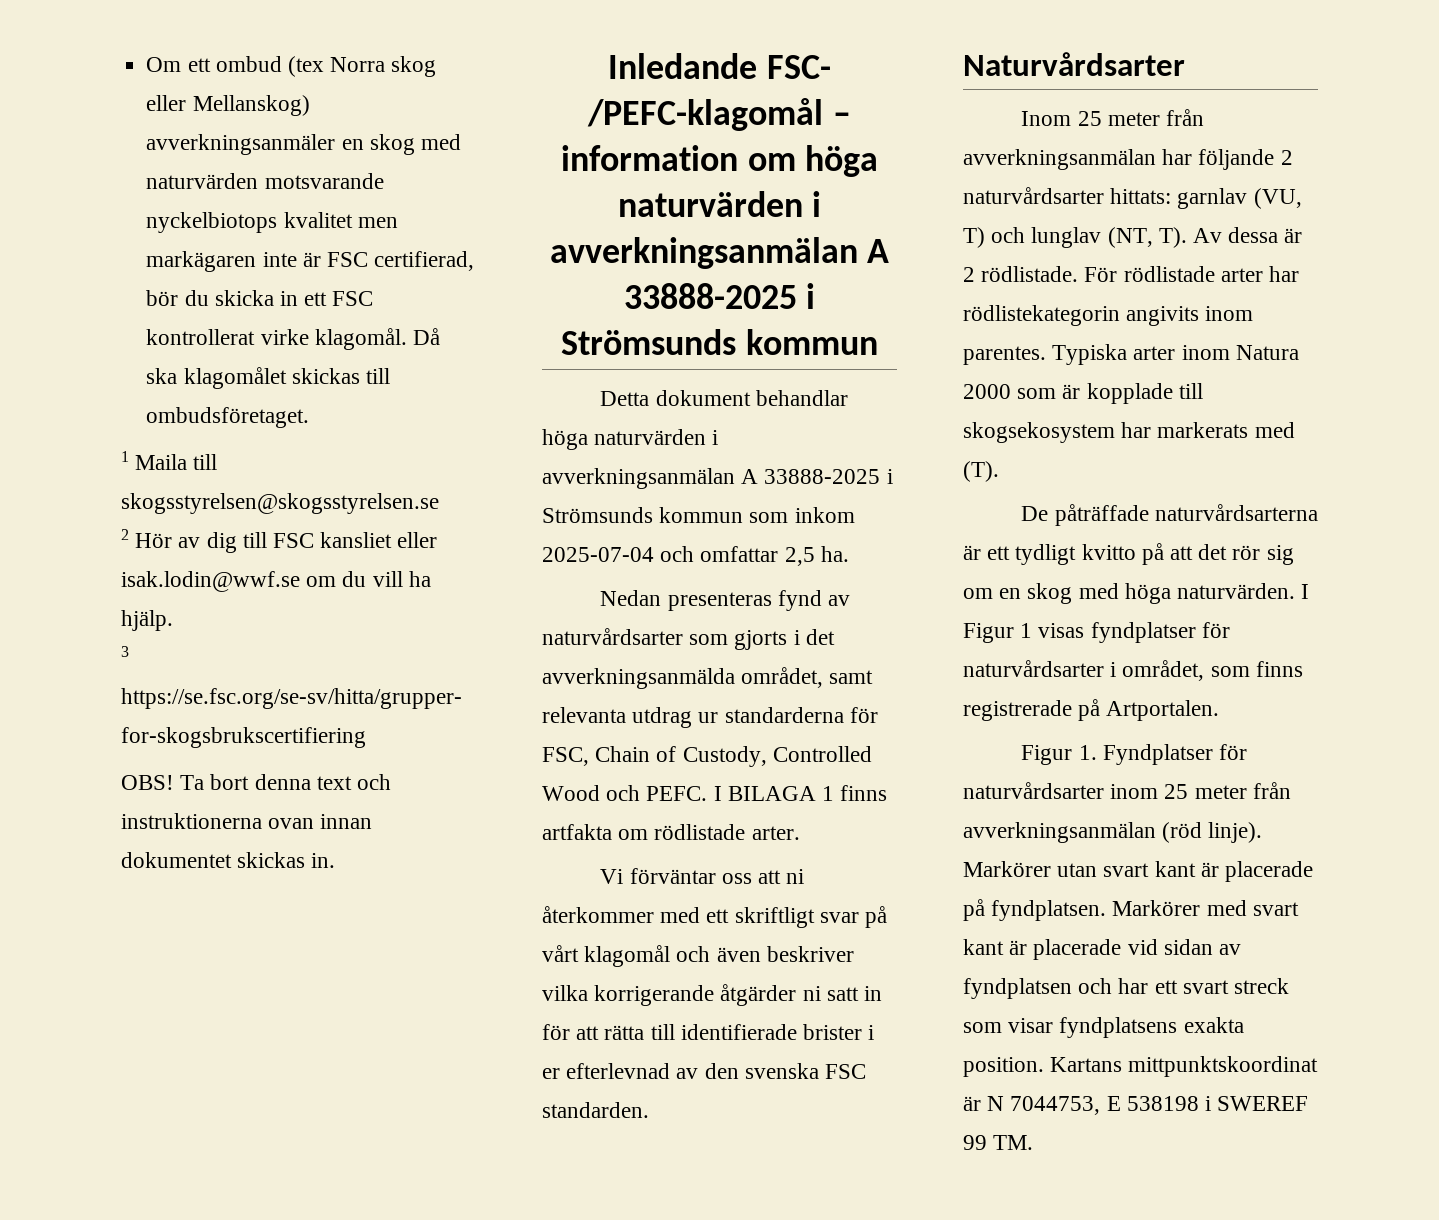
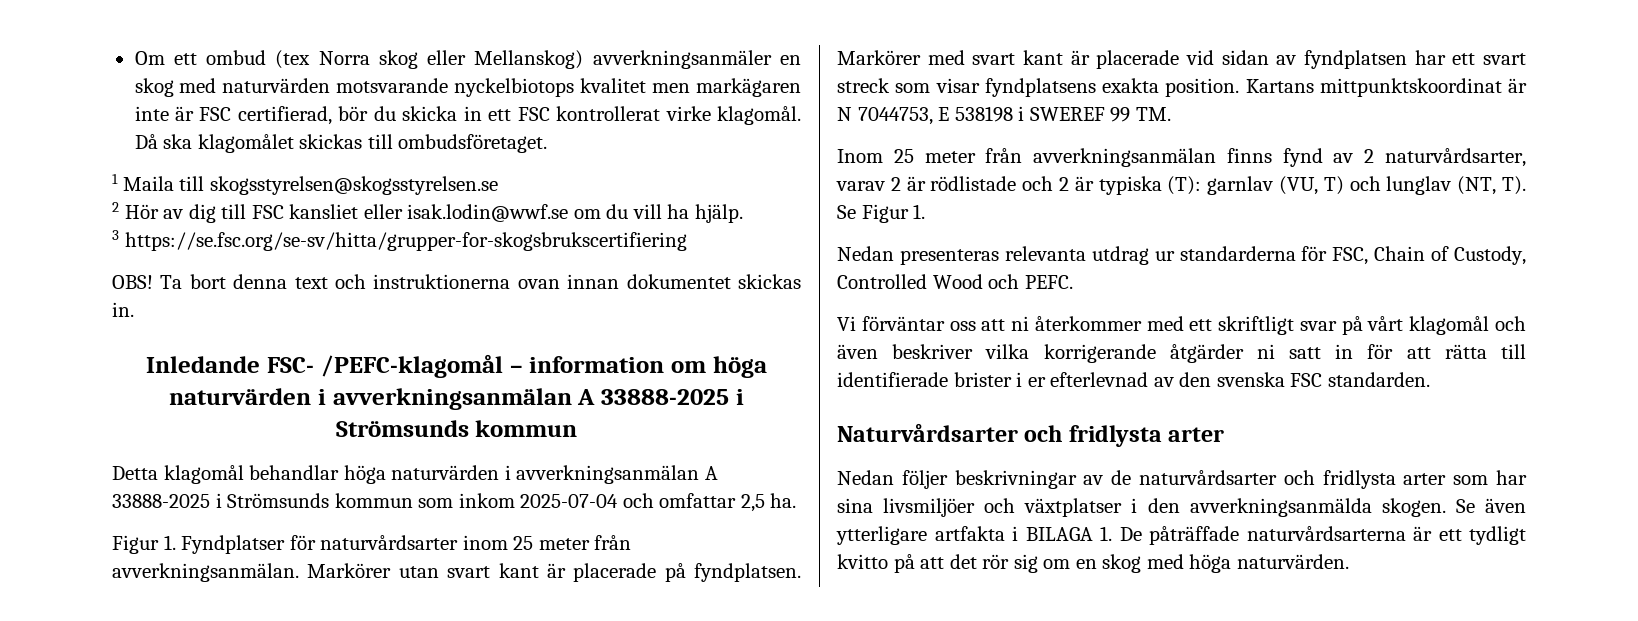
- Detta dokument behandlar höga naturvärden i avverkningsanmälan A 33888-2025 i Strömsunds kommun som inkom 2025-07-04 och omfattar 2,5 ha.
+ Detta klagomål behandlar höga naturvärden i avverkningsanmälan A 33888-2025 i Strömsunds kommun som inkom 2025-07-04 och omfattar 2,5 ha.
- Nedan presenteras fynd av naturvårdsarter som gjorts i det avverkningsanmälda området, samt relevanta utdrag ur standarderna för FSC, Chain of Custody, Controlled Wood och PEFC. I BILAGA 1 finns artfakta om rödlistade arter.
+ Figur 1. Fyndplatser för naturvårdsarter inom 25 meter från avverkningsanmälan. Markörer utan svart kant är placerade på fyndplatsen. Markörer med svart kant är placerade vid sidan av fyndplatsen har ett svart streck som visar fyndplatsens exakta position. Kartans mittpunktskoordinat är N 7044753, E 538198 i SWEREF 99 TM.
+ Inom 25 meter från avverkningsanmälan finns fynd av 2 naturvårdsarter, varav 2 är rödlistade och 2 är typiska (T): garnlav (VU, T) och lunglav (NT, T). Se Figur 1.
+ Nedan presenteras relevanta utdrag ur standarderna för FSC, Chain of Custody, Controlled Wood och PEFC.
- Naturvårdsarter
- Inom 25 meter från avverkningsanmälan har följande 2 naturvårdsarter hittats: garnlav (VU, T) och lunglav (NT, T). Av dessa är 2 rödlistade. För rödlistade arter har rödlistekategorin angivits inom parentes. Typiska arter inom Natura 2000 som är kopplade till skogsekosystem har markerats med (T).
- De påträffade naturvårdsarterna är ett tydligt kvitto på att det rör sig om en skog med höga naturvärden. I Figur 1 visas fyndplatser för naturvårdsarter i området, som finns registrerade på Artportalen.
- Figur 1. Fyndplatser för naturvårdsarter inom 25 meter från avverkningsanmälan (röd linje). Markörer utan svart kant är placerade på fyndplatsen. Markörer med svart kant är placerade vid sidan av fyndplatsen och har ett svart streck som visar fyndplatsens exakta position. Kartans mittpunktskoordinat är N 7044753, E 538198 i SWEREF 99 TM.
+ Naturvårdsarter och fridlysta arter
+ Nedan följer beskrivningar av de naturvårdsarter och fridlysta arter som har sina livsmiljöer och växtplatser i den avverkningsanmälda skogen. Se även ytterligare artfakta i BILAGA 1. De påträffade naturvårdsarterna är ett tydligt kvitto på att det rör sig om en skog med höga naturvärden.

